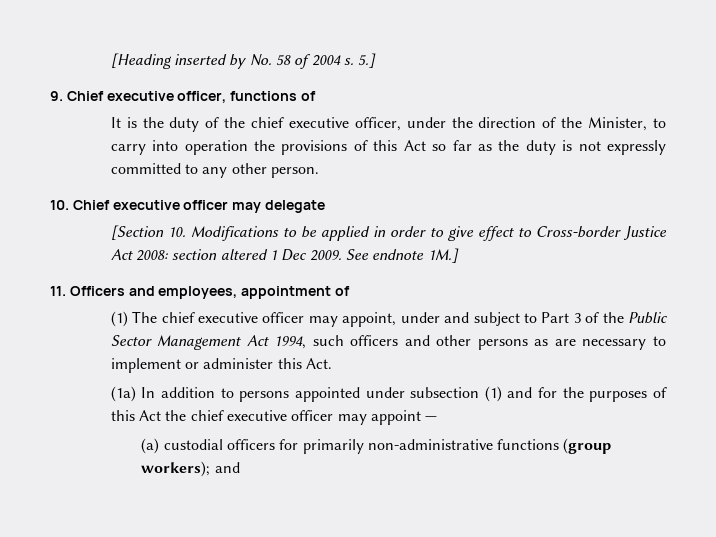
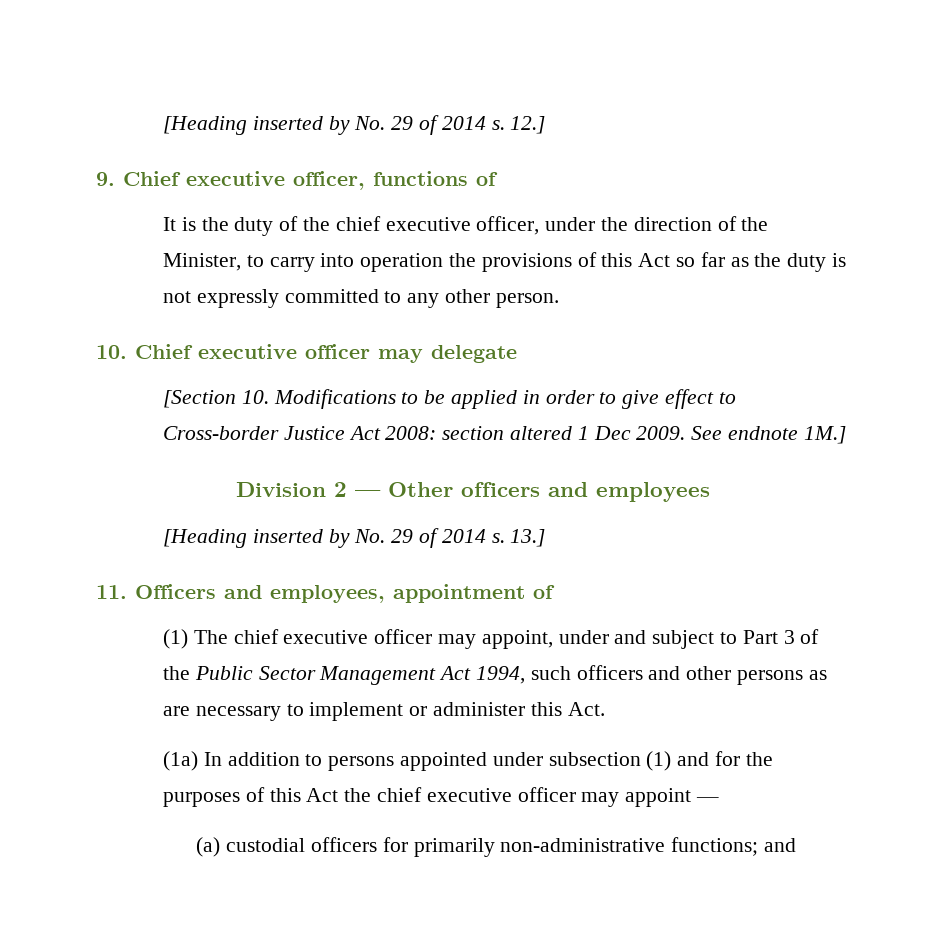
- [Heading inserted by No. 58 of 2004 s. 5.]
+ [Heading inserted by No. 29 of 2014 s. 12.]
+ Division 2 — Other officers and employees
+ [Heading inserted by No. 29 of 2014 s. 13.]
- (a) custodial officers for primarily non-administrative functions (group workers); and
+ (a) custodial officers for primarily non-administrative functions; and

